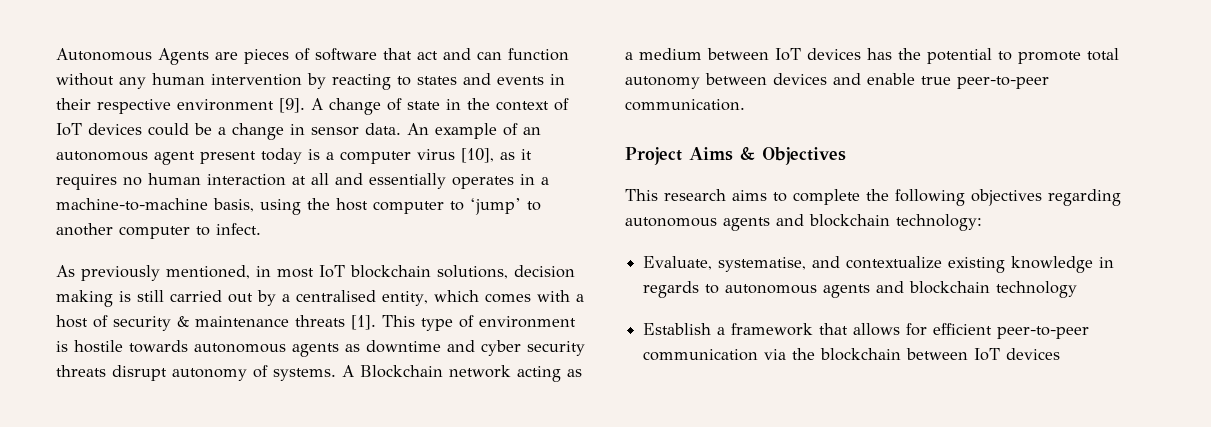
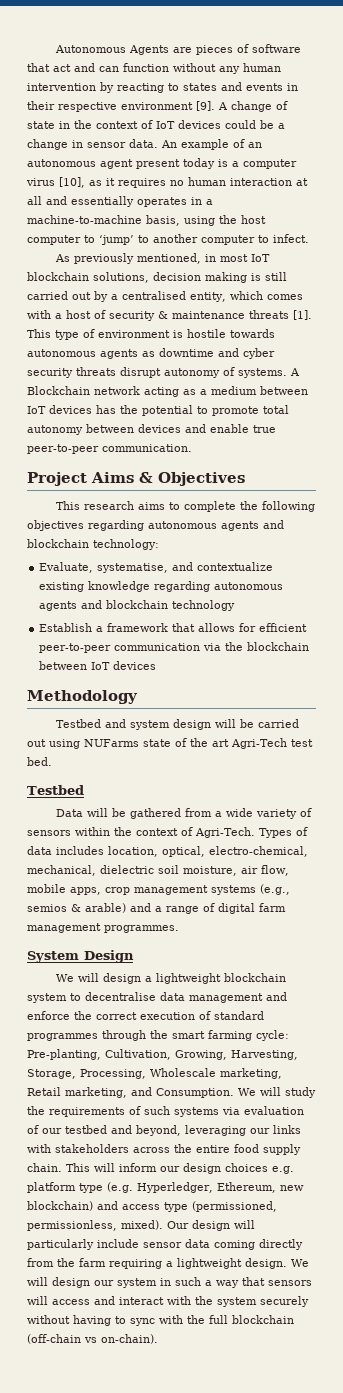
- Evaluate, systematise, and contextualize existing knowledge in regards to autonomous agents and blockchain technology
+ Evaluate, systematise, and contextualize existing knowledge regarding autonomous agents and blockchain technology
+ Methodology
+ Testbed and system design will be carried out using NUFarms state of the art Agri-Tech test bed.
+ Testbed
+ Data will be gathered from a wide variety of sensors within the context of Agri-Tech. Types of data includes location, optical, electro-chemical, mechanical, dielectric soil moisture, air flow, mobile apps, crop management systems (e.g., semios & arable) and a range of digital farm management programmes.
+ System Design
+ We will design a lightweight blockchain system to decentralise data management and enforce the correct execution of standard programmes through the smart farming cycle: Pre-planting, Cultivation, Growing, Harvesting, Storage, Processing, Wholescale marketing, Retail marketing, and Consumption. We will study the requirements of such systems via evaluation of our testbed and beyond, leveraging our links with stakeholders across the entire food supply chain. This will inform our design choices e.g. platform type (e.g. Hyperledger, Ethereum, new blockchain) and access type (permissioned, permissionless, mixed). Our design will particularly include sensor data coming directly from the farm requiring a lightweight design. We will design our system in such a way that sensors will access and interact with the system securely without having to sync with the full blockchain (off‐chain vs on‐chain).

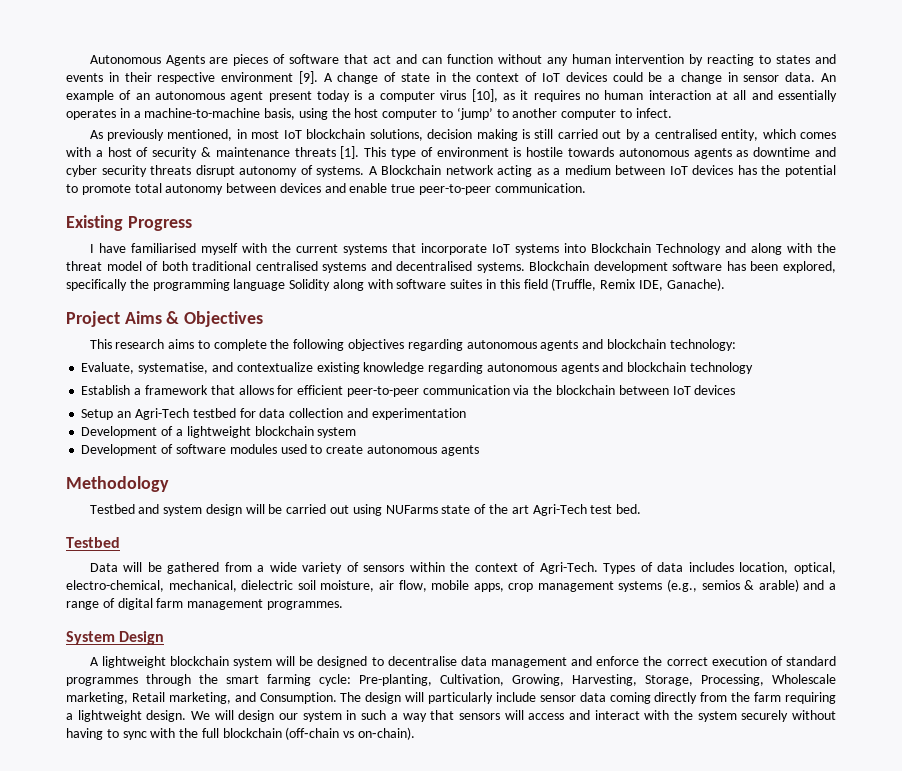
+ Existing Progress
+ I have familiarised myself with the current systems that incorporate IoT systems into Blockchain Technology and along with the threat model of both traditional centralised systems and decentralised systems. Blockchain development software has been explored, specifically the programming language Solidity along with software suites in this field (Truffle, Remix IDE, Ganache).
+ Setup an Agri-Tech testbed for data collection and experimentation
+ Development of a lightweight blockchain system
+ Development of software modules used to create autonomous agents
- We will design a lightweight blockchain system to decentralise data management and enforce the correct execution of standard programmes through the smart farming cycle: Pre-planting, Cultivation, Growing, Harvesting, Storage, Processing, Wholescale marketing, Retail marketing, and Consumption.
+ A lightweight blockchain system will be designed to decentralise data management and enforce the correct execution of standard programmes through the smart farming cycle: Pre-planting, Cultivation, Growing, Harvesting, Storage, Processing, Wholescale marketing, Retail marketing, and Consumption.
- We will study the requirements of such systems via evaluation of our testbed and beyond, leveraging our links with stakeholders across the entire food supply chain. This will inform our design choices e.g. platform type (e.g. Hyperledger, Ethereum, new blockchain) and access type (permissioned, permissionless, mixed). Our design will particularly include sensor data coming directly from the farm requiring a lightweight design.
+ The design will particularly include sensor data coming directly from the farm requiring a lightweight design.

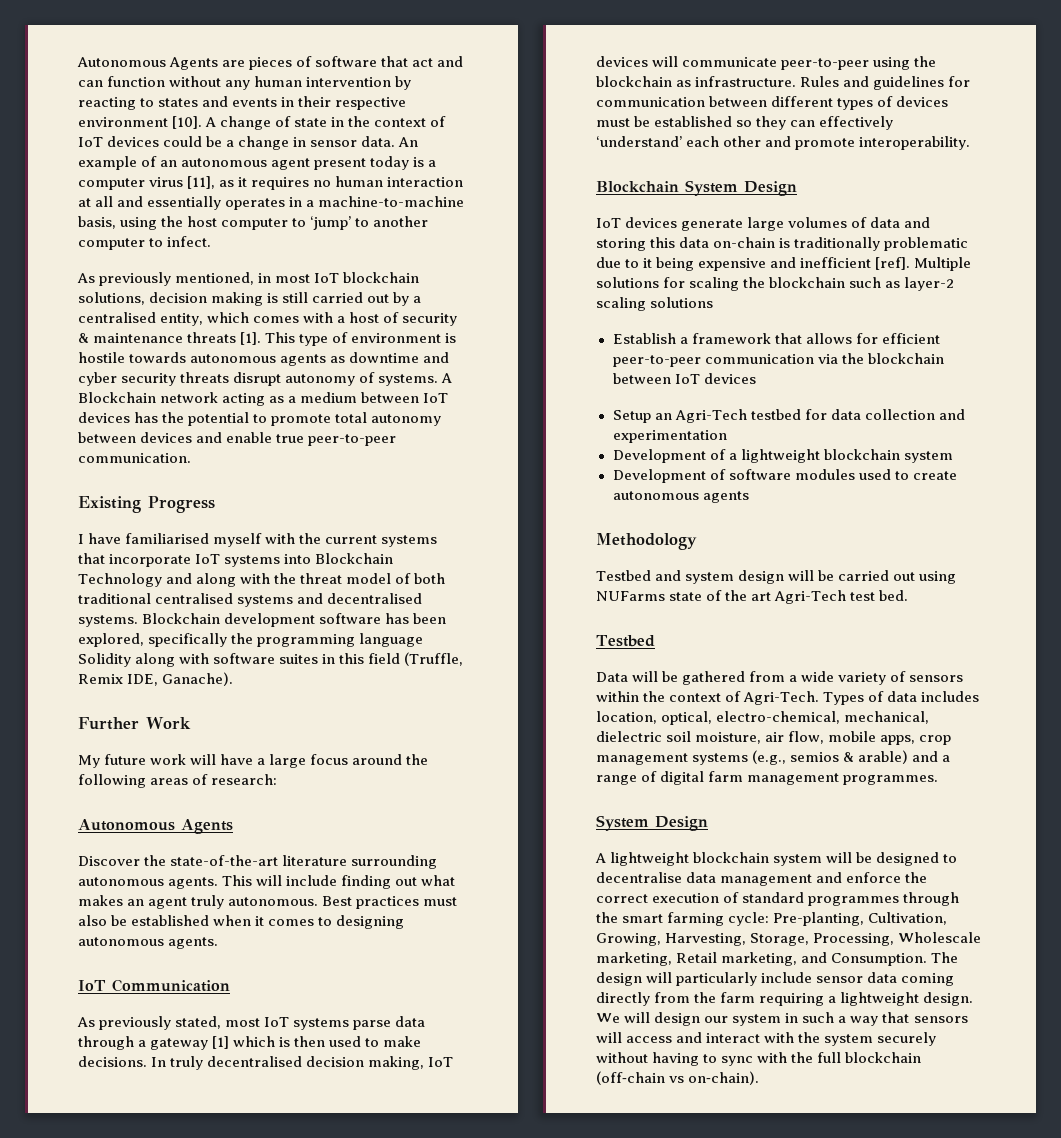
- Autonomous Agents are pieces of software that act and can function without any human intervention by reacting to states and events in their respective environment [9].
+ Autonomous Agents are pieces of software that act and can function without any human intervention by reacting to states and events in their respective environment [10].
- An example of an autonomous agent present today is a computer virus [10], as it requires no human interaction at all and essentially operates in a machine-to-machine basis, using the host computer to ‘jump’ to another computer to infect.
+ An example of an autonomous agent present today is a computer virus [11], as it requires no human interaction at all and essentially operates in a machine-to-machine basis, using the host computer to ‘jump’ to another computer to infect.
- Project Aims & Objectives
- This research aims to complete the following objectives regarding autonomous agents and blockchain technology:
- Evaluate, systematise, and contextualize existing knowledge regarding autonomous agents and blockchain technology
+ Further Work
+ My future work will have a large focus around the following areas of research:
+ Autonomous Agents
+ Discover the state-of-the-art literature surrounding autonomous agents. This will include finding out what makes an agent truly autonomous. Best practices must also be established when it comes to designing autonomous agents.
+ IoT Communication
+ As previously stated, most IoT systems parse data through a gateway [1] which is then used to make decisions. In truly decentralised decision making, IoT devices will communicate peer-to-peer using the blockchain as infrastructure. Rules and guidelines for communication between different types of devices must be established so they can effectively ‘understand’ each other and promote interoperability.
+ Blockchain System Design
+ IoT devices generate large volumes of data and storing this data on-chain is traditionally problematic due to it being expensive and inefficient [ref]. Multiple solutions for scaling the blockchain such as layer-2 scaling solutions

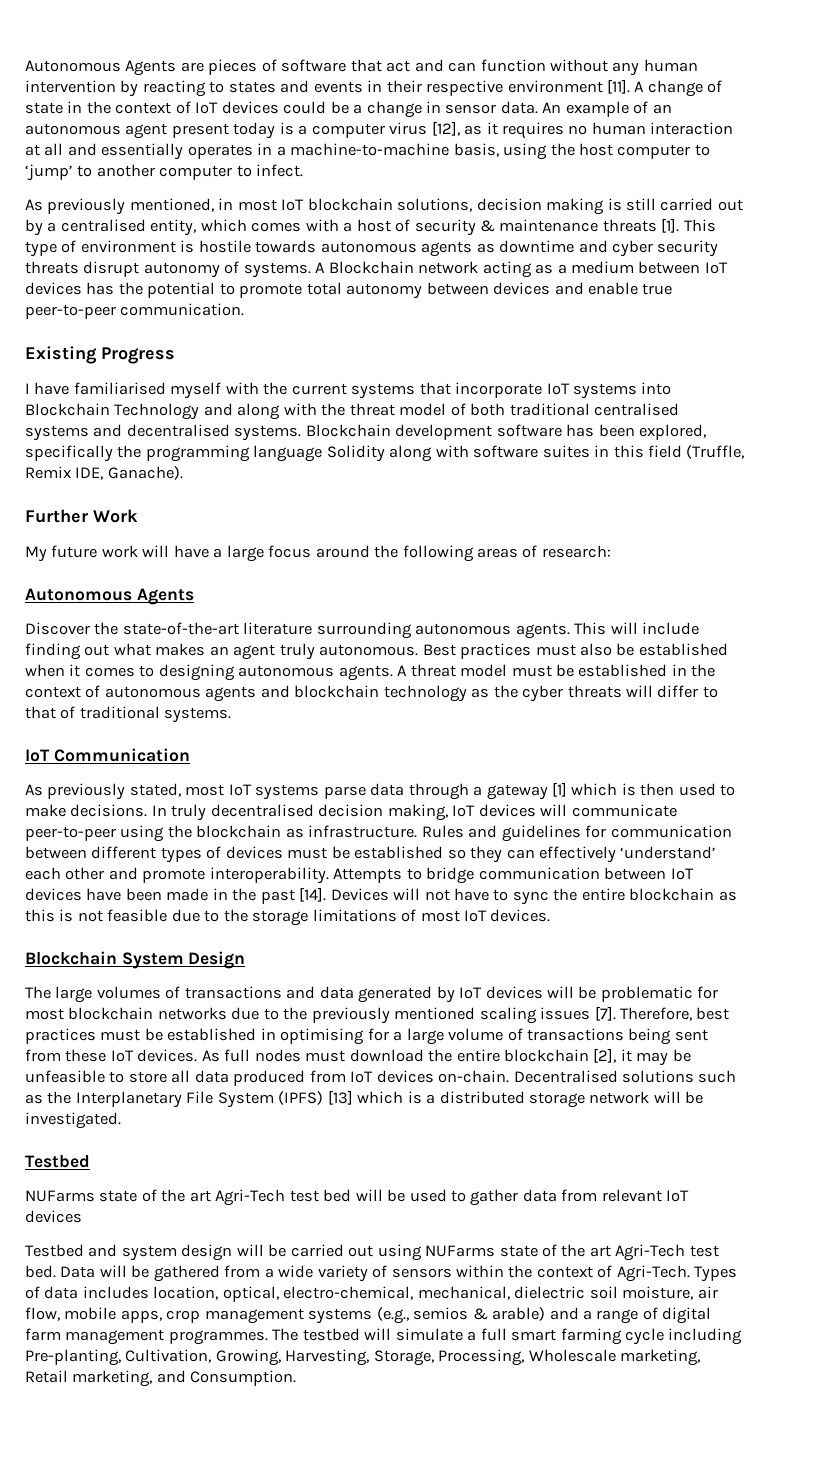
- Autonomous Agents are pieces of software that act and can function without any human intervention by reacting to states and events in their respective environment [10].
+ Autonomous Agents are pieces of software that act and can function without any human intervention by reacting to states and events in their respective environment [11].
- An example of an autonomous agent present today is a computer virus [11], as it requires no human interaction at all and essentially operates in a machine-to-machine basis, using the host computer to ‘jump’ to another computer to infect.
+ An example of an autonomous agent present today is a computer virus [12], as it requires no human interaction at all and essentially operates in a machine-to-machine basis, using the host computer to ‘jump’ to another computer to infect.
+ A threat model must be established in the context of autonomous agents and blockchain technology as the cyber threats will differ to that of traditional systems.
- Rules and guidelines for communication between different types of devices must be established so they can effectively ‘understand’ each other and promote interoperability.
+ Rules and guidelines for communication between different types of devices must be established so they can effectively ‘understand’ each other and promote interoperability. Attempts to bridge communication between IoT devices have been made in the past [14]. Devices will not have to sync the entire blockchain as this is not feasible due to the storage limitations of most IoT devices.
  Blockchain System Design
- IoT devices generate large volumes of data and storing this data on-chain is traditionally problematic due to it being expensive and inefficient [ref]. Multiple solutions for scaling the blockchain such as layer-2 scaling solutions
- Establish a framework that allows for efficient peer-to-peer communication via the blockchain between IoT devices
- Setup an Agri-Tech testbed for data collection and experimentation
- Development of a lightweight blockchain system
- Development of software modules used to create autonomous agents
- Methodology
+ The large volumes of transactions and data generated by IoT devices will be problematic for most blockchain networks due to the previously mentioned scaling issues [7]. Therefore, best practices must be established in optimising for a large volume of transactions being sent from these IoT devices. As full nodes must download the entire blockchain [2], it may be unfeasible to store all data produced from IoT devices on-chain. Decentralised solutions such as the Interplanetary File System (IPFS) [13] which is a distributed storage network will be investigated.
+ Testbed
+ NUFarms state of the art Agri-Tech test bed will be used to gather data from relevant IoT devices
- Testbed and system design will be carried out using NUFarms state of the art Agri-Tech test bed.
- Testbed
- Data will be gathered from a wide variety of sensors within the context of Agri-Tech.
+ Testbed and system design will be carried out using NUFarms state of the art Agri-Tech test bed. Data will be gathered from a wide variety of sensors within the context of Agri-Tech.
- Types of data includes location, optical, electro-chemical, mechanical, dielectric soil moisture, air flow, mobile apps, crop management systems (e.g., semios & arable) and a range of digital farm management programmes.
- System Design
- A lightweight blockchain system will be designed to decentralise data management and enforce the correct execution of standard programmes through the smart farming cycle: Pre-planting, Cultivation, Growing, Harvesting, Storage, Processing, Wholescale marketing, Retail marketing, and Consumption. The design will particularly include sensor data coming directly from the farm requiring a lightweight design. We will design our system in such a way that sensors will access and interact with the system securely without having to sync with the full blockchain (off‐chain vs on‐chain).
+ Types of data includes location, optical, electro-chemical, mechanical, dielectric soil moisture, air flow, mobile apps, crop management systems (e.g., semios & arable) and a range of digital farm management programmes. The testbed will simulate a full smart farming cycle including Pre-planting, Cultivation, Growing, Harvesting, Storage, Processing, Wholescale marketing, Retail marketing, and Consumption.

